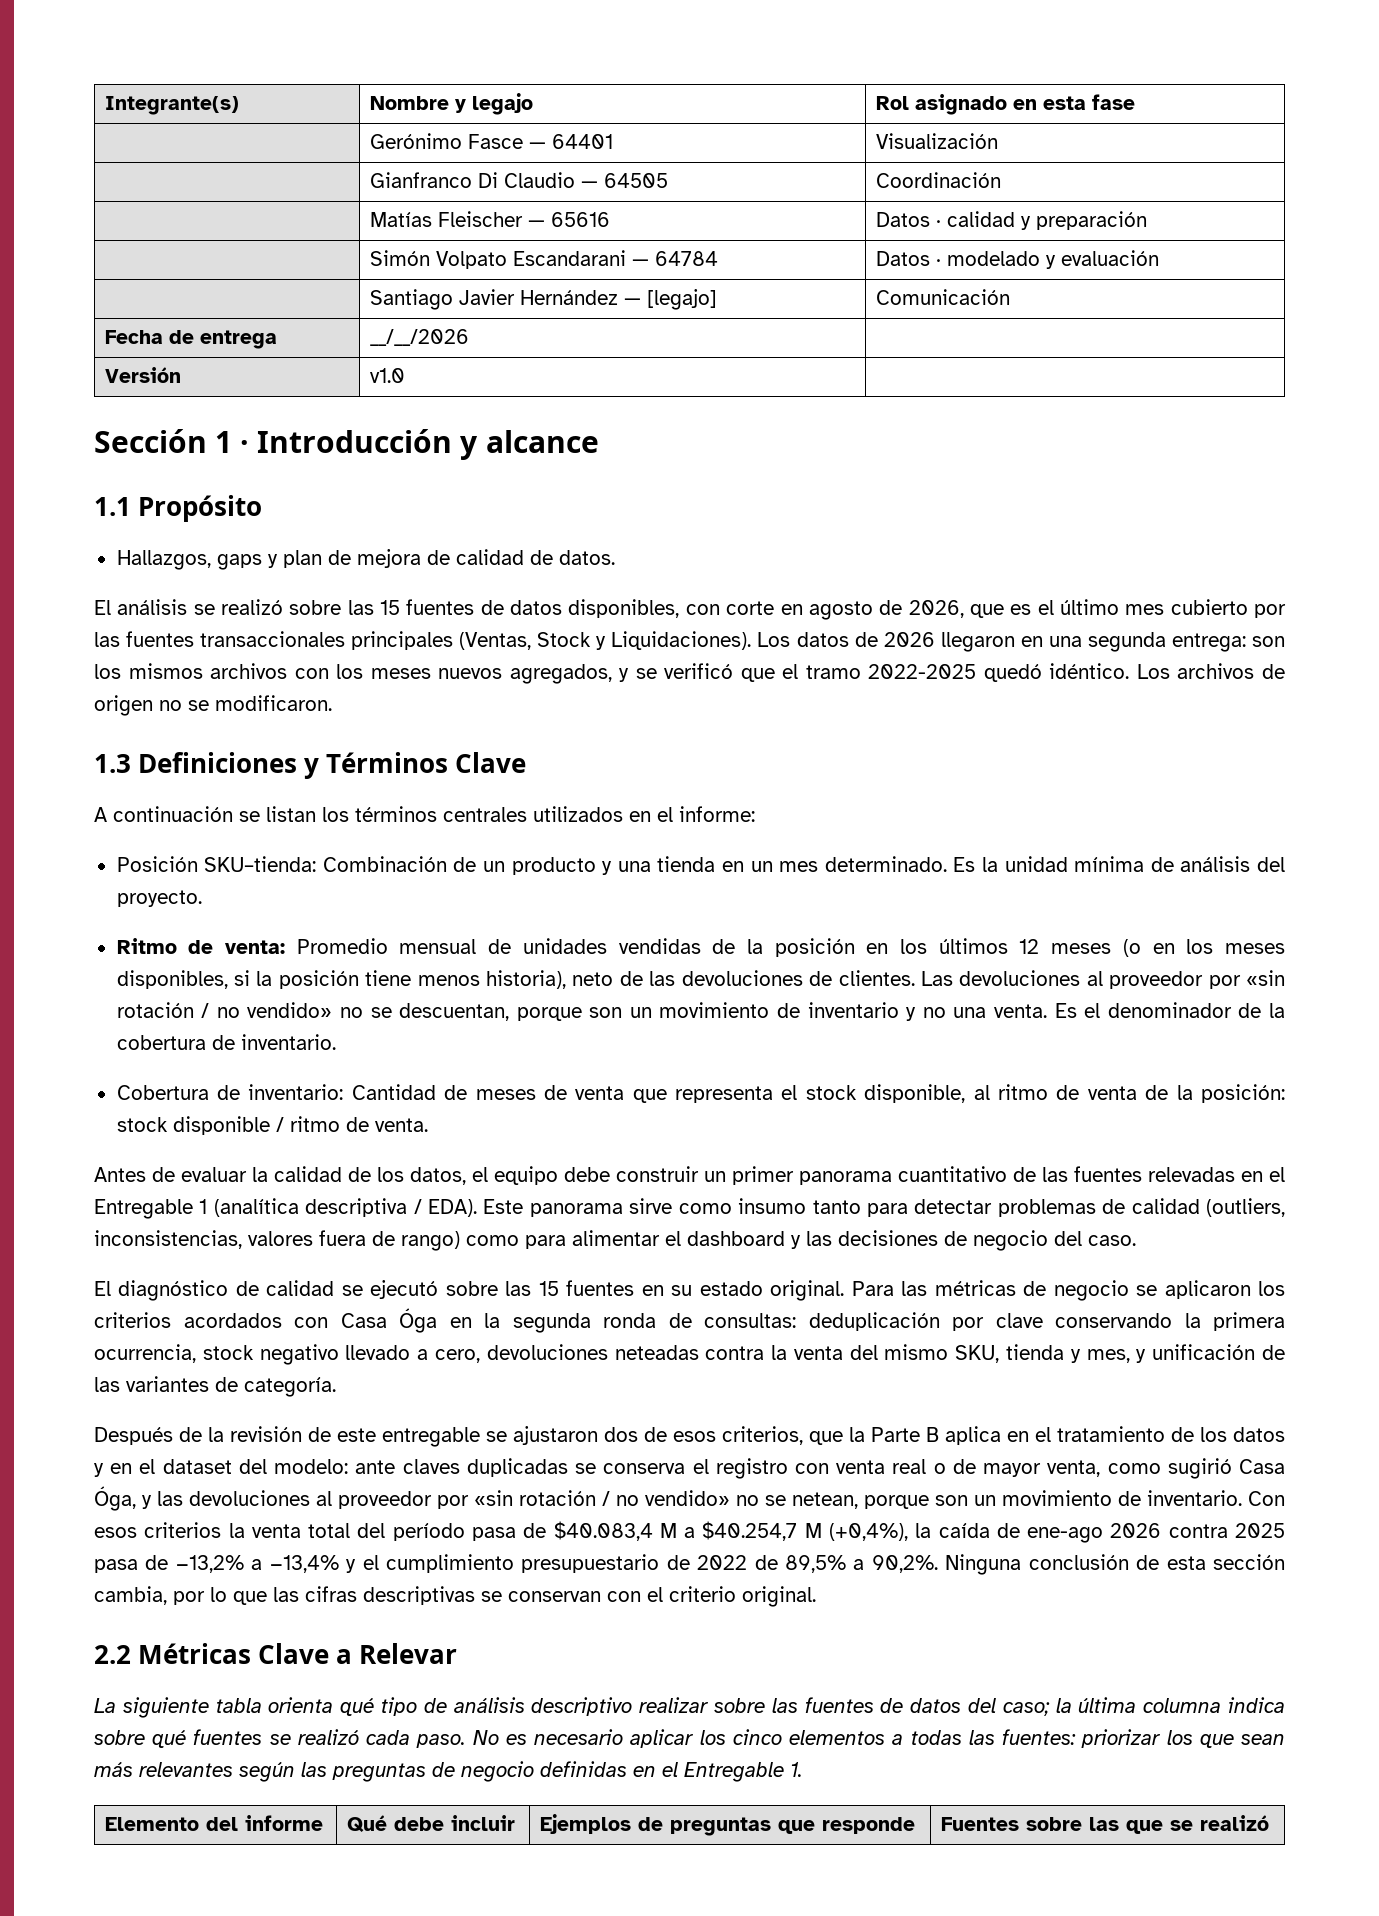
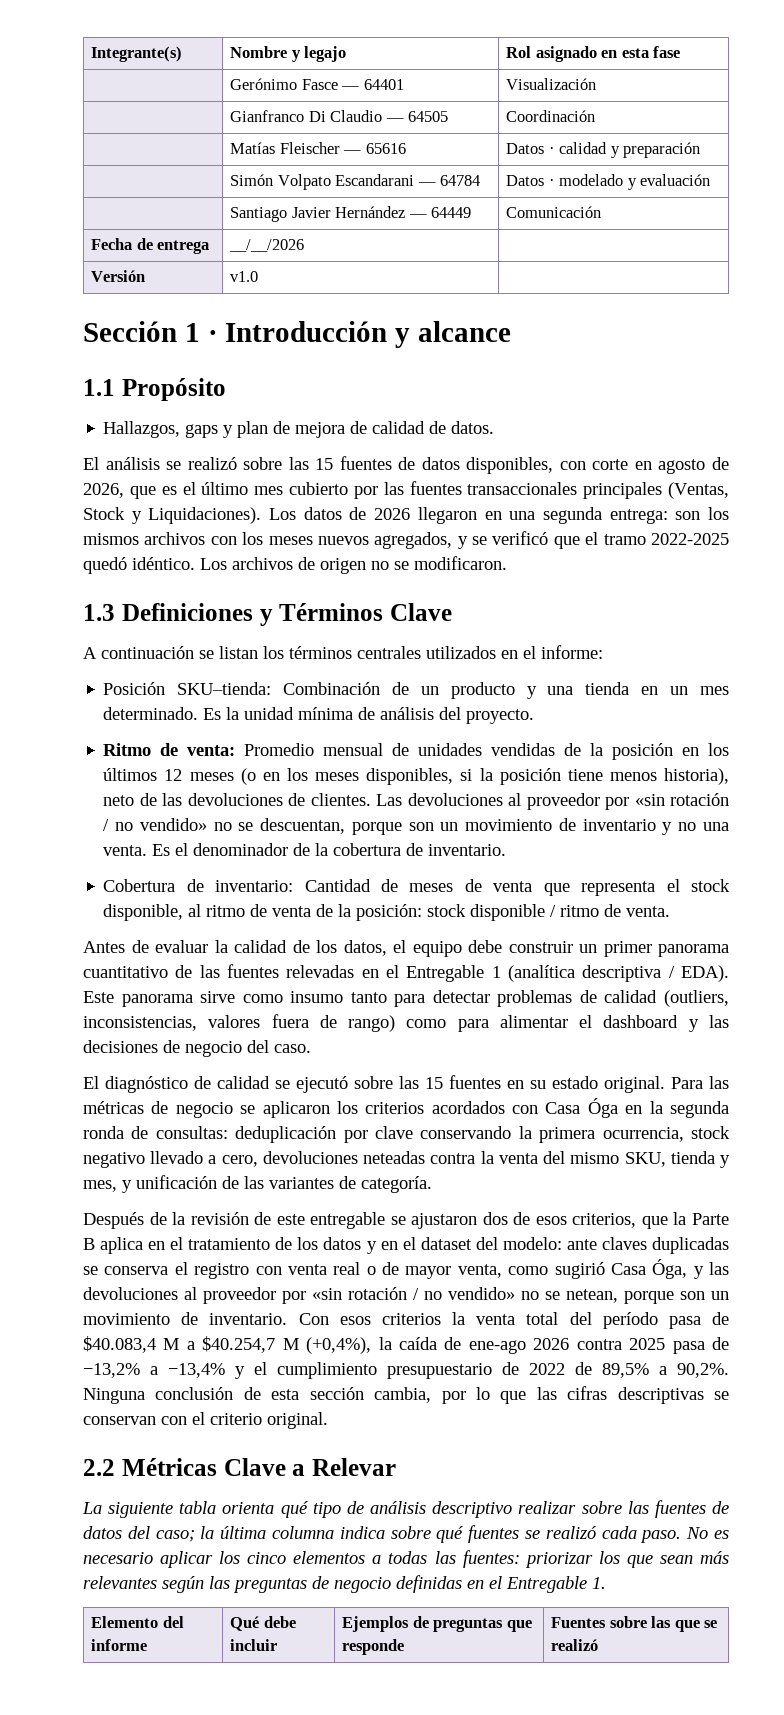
- | Santiago Javier Hernández — [legajo] | Comunicación
+ | Santiago Javier Hernández — 64449 | Comunicación

